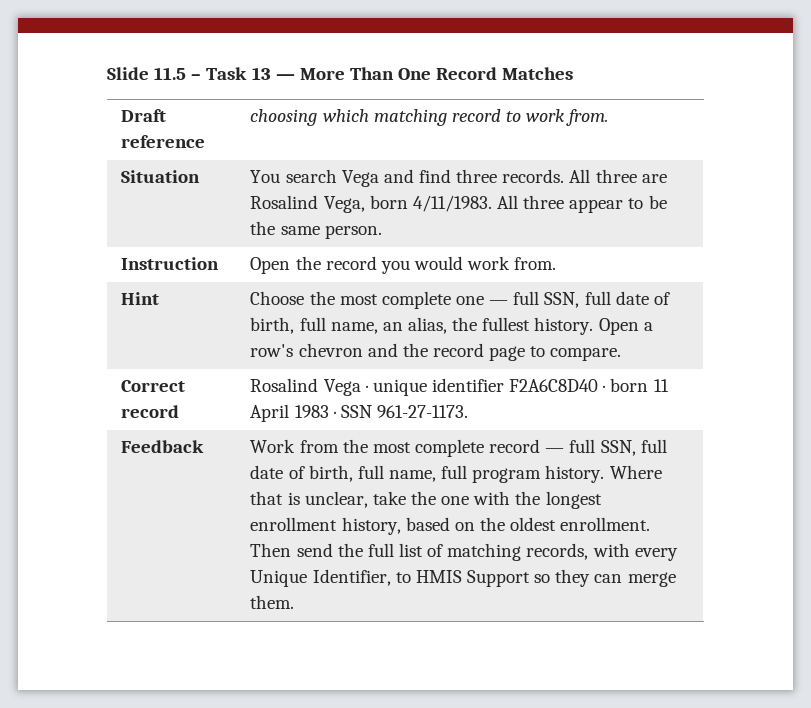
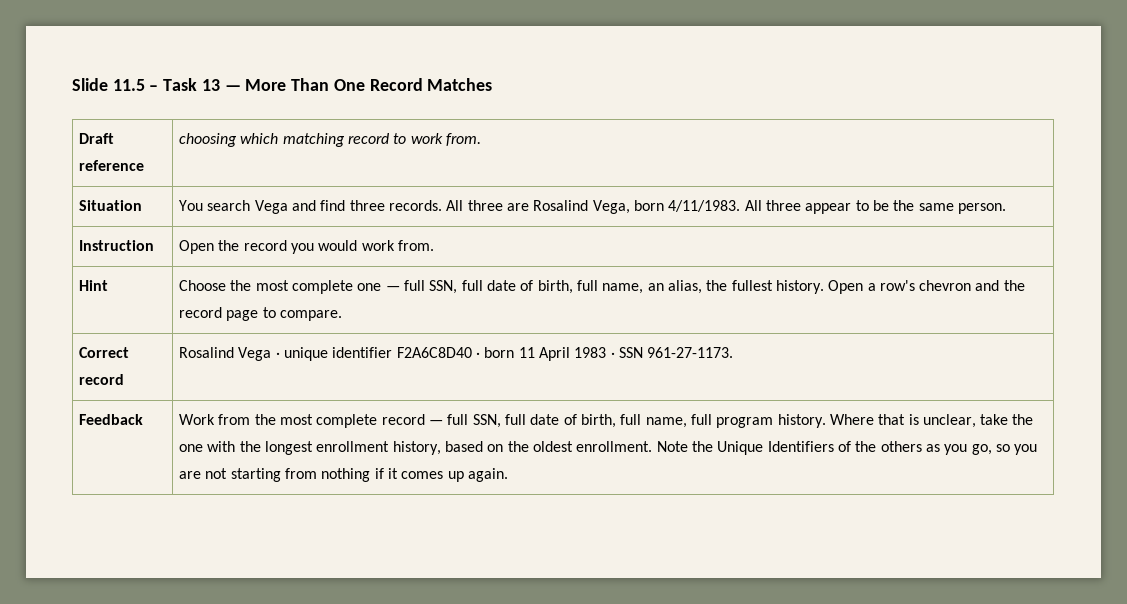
- Then send the full list of matching records, with every Unique Identifier, to HMIS Support so they can merge them.
+ Note the Unique Identifiers of the others as you go, so you are not starting from nothing if it comes up again.

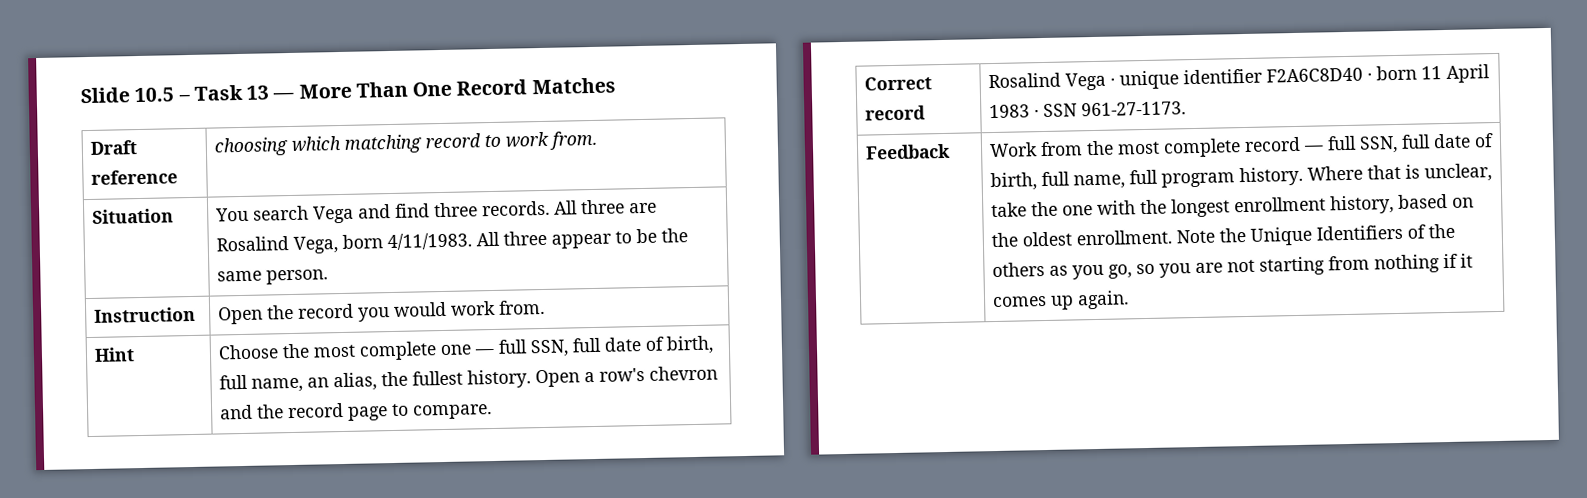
- Slide 11.5 – Task 13 — More Than One Record Matches
+ Slide 10.5 – Task 13 — More Than One Record Matches

